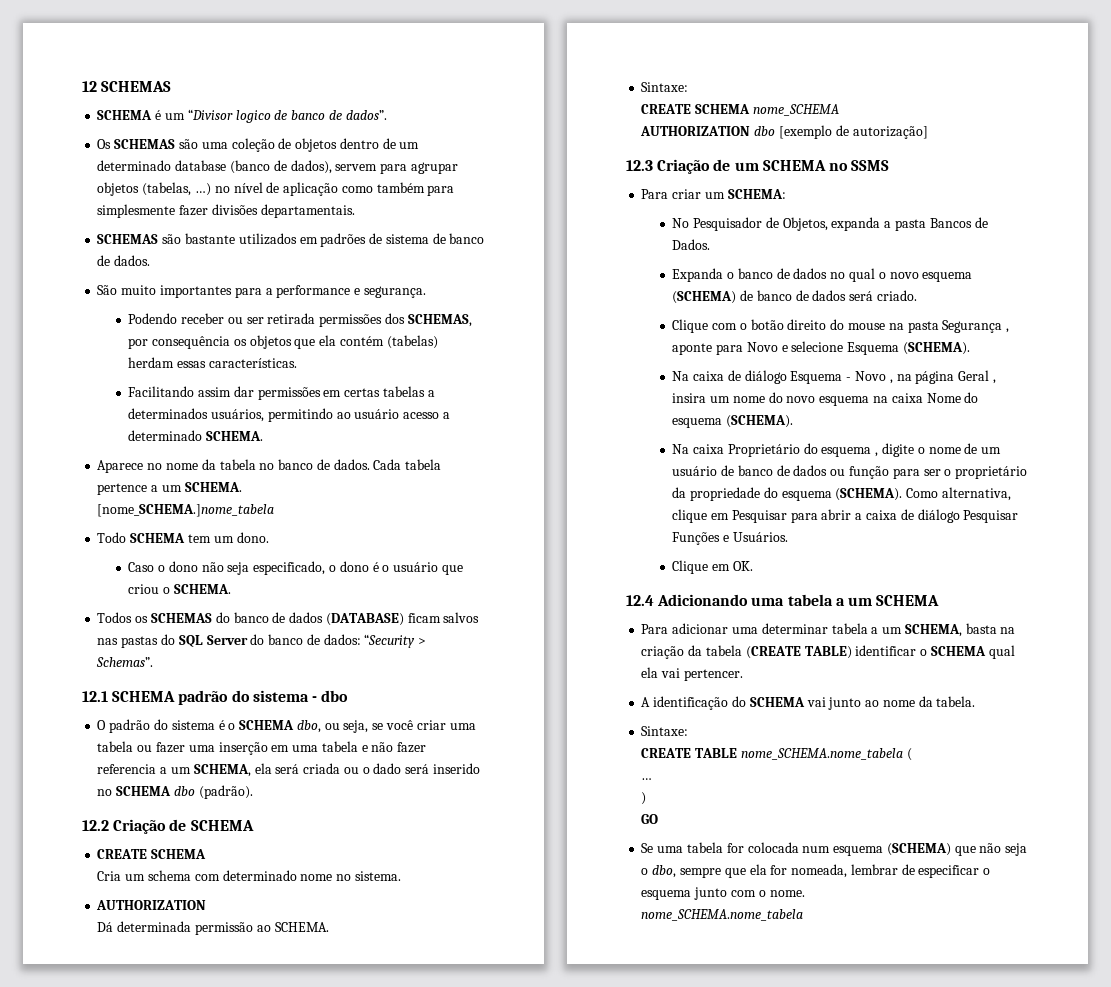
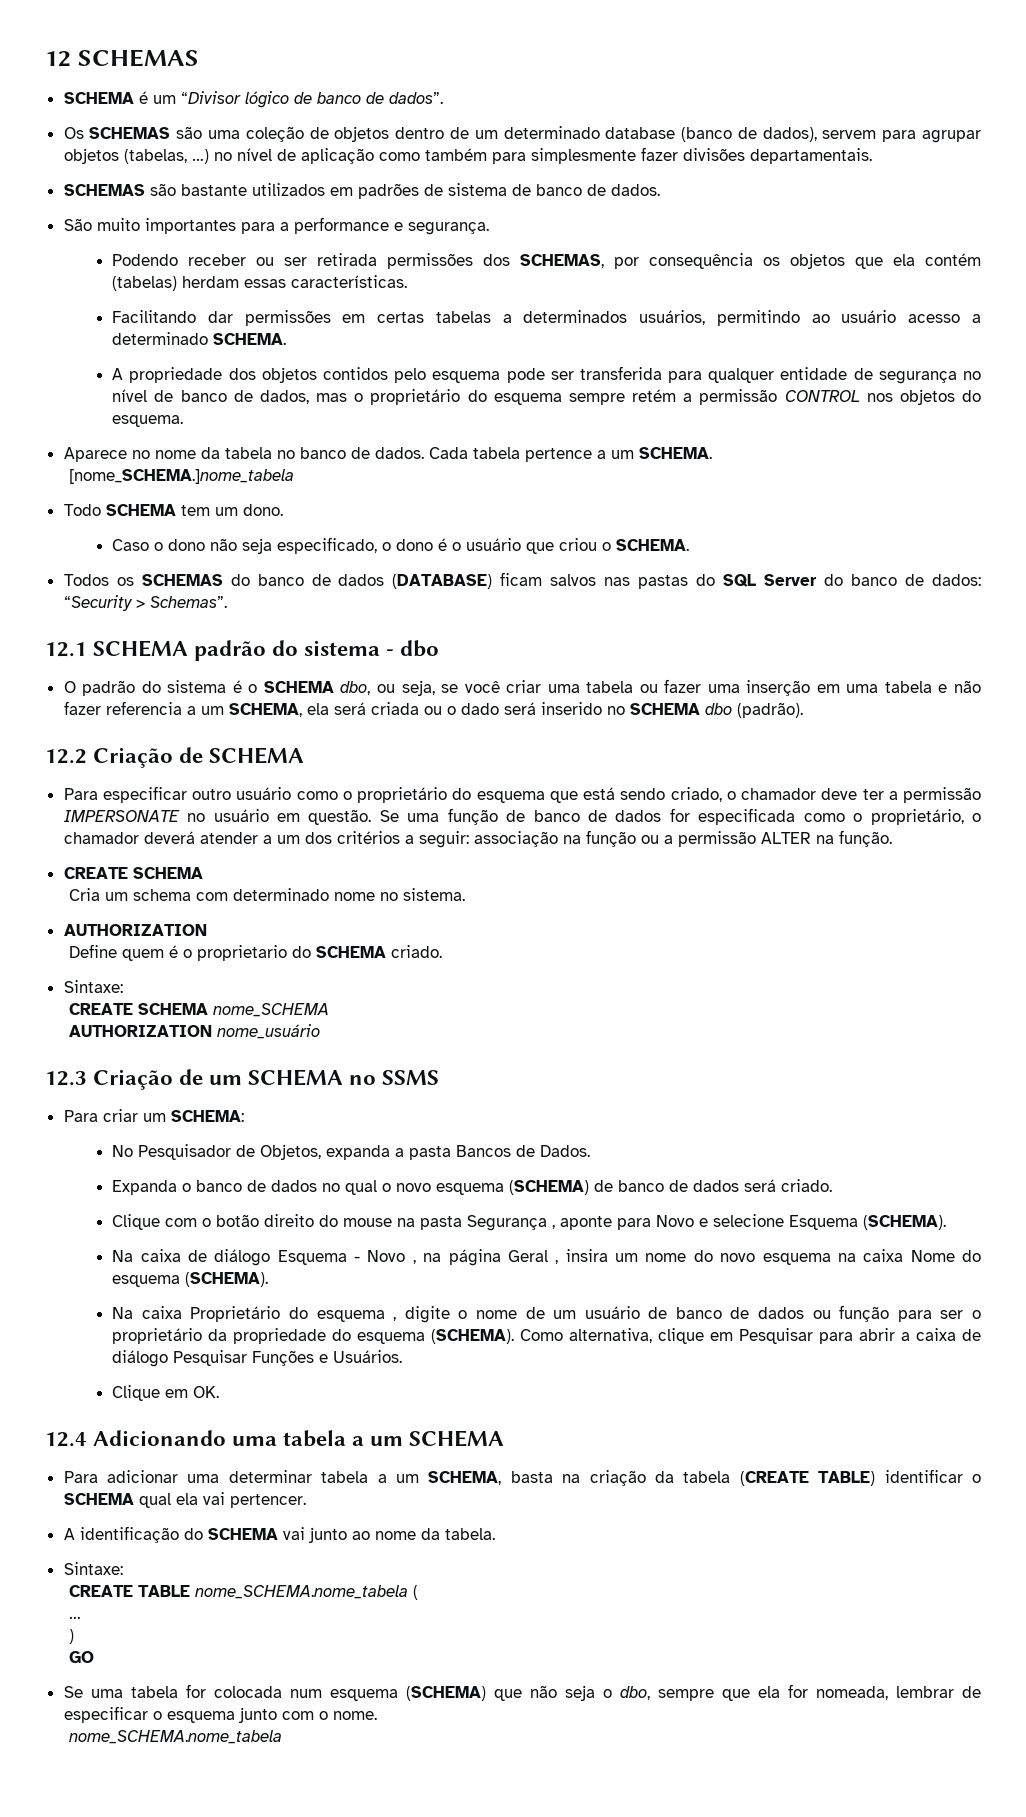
- SCHEMA é um “Divisor logico de banco de dados”.
+ SCHEMA é um “Divisor lógico de banco de dados”.
- Facilitando assim dar permissões em certas tabelas a determinados usuários, permitindo ao usuário acesso a determinado SCHEMA.
+ Facilitando dar permissões em certas tabelas a determinados usuários, permitindo ao usuário acesso a determinado SCHEMA.
+ A propriedade dos objetos contidos pelo esquema pode ser transferida para qualquer entidade de segurança no nível de banco de dados, mas o proprietário do esquema sempre retém a permissão CONTROL nos objetos do esquema.
+ Para especificar outro usuário como o proprietário do esquema que está sendo criado, o chamador deve ter a permissão IMPERSONATE no usuário em questão. Se uma função de banco de dados for especificada como o proprietário, o chamador deverá atender a um dos critérios a seguir: associação na função ou a permissão ALTER na função.
- Dá determinada permissão ao SCHEMA.
+ Define quem é o proprietario do SCHEMA criado.
- AUTHORIZATION dbo [exemplo de autorização]
+ AUTHORIZATION nome_usuário

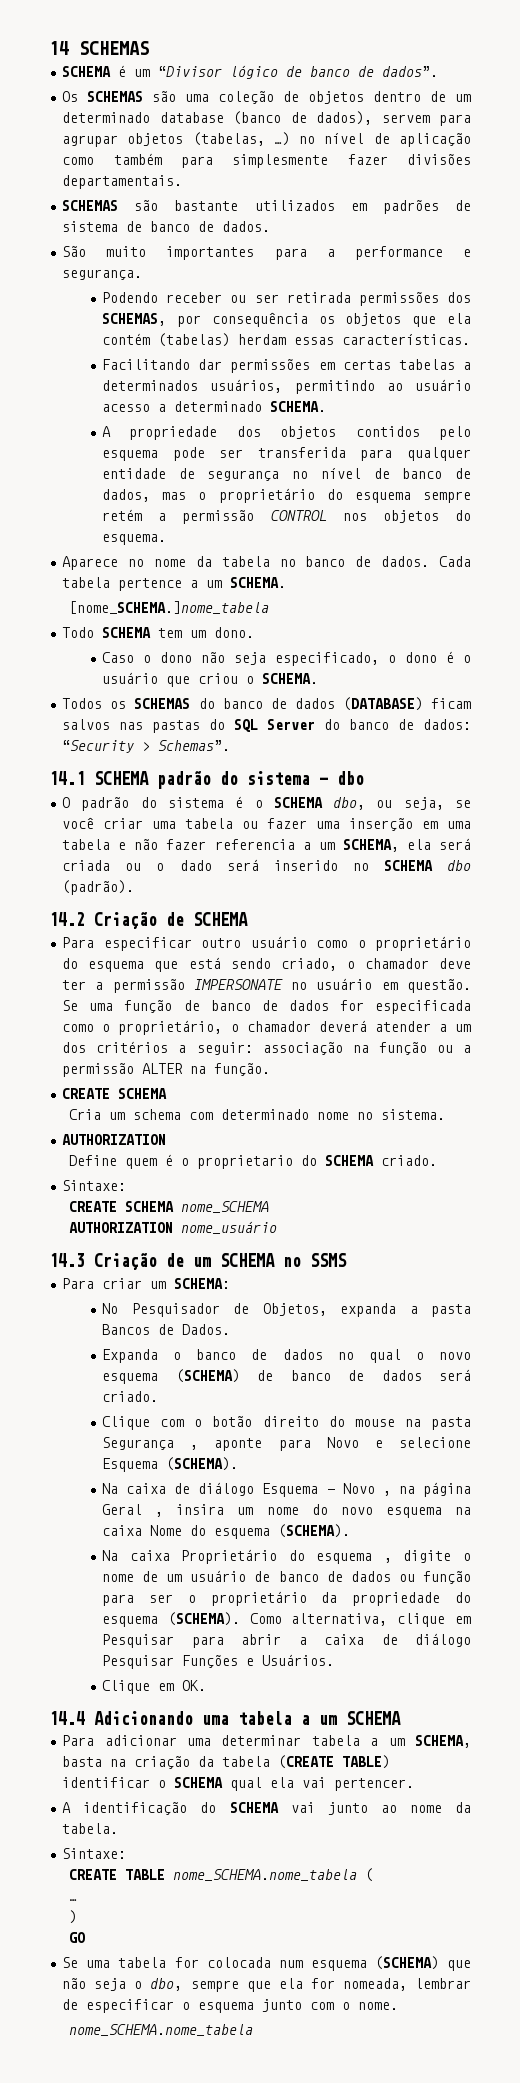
- 12 SCHEMAS
+ 14 SCHEMAS
- 12.1 SCHEMA padrão do sistema - dbo
+ 14.1 SCHEMA padrão do sistema - dbo
- 12.2 Criação de SCHEMA
+ 14.2 Criação de SCHEMA
- 12.3 Criação de um SCHEMA no SSMS
+ 14.3 Criação de um SCHEMA no SSMS
- 12.4 Adicionando uma tabela a um SCHEMA
+ 14.4 Adicionando uma tabela a um SCHEMA

